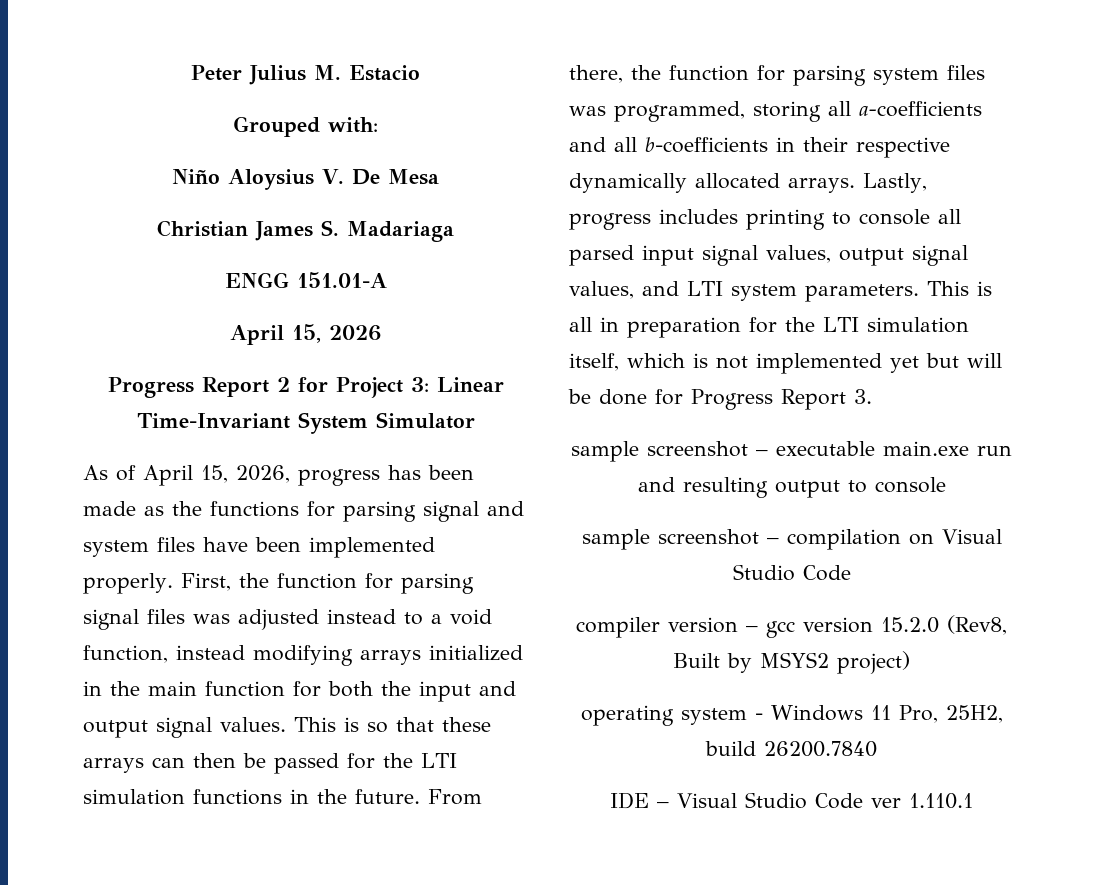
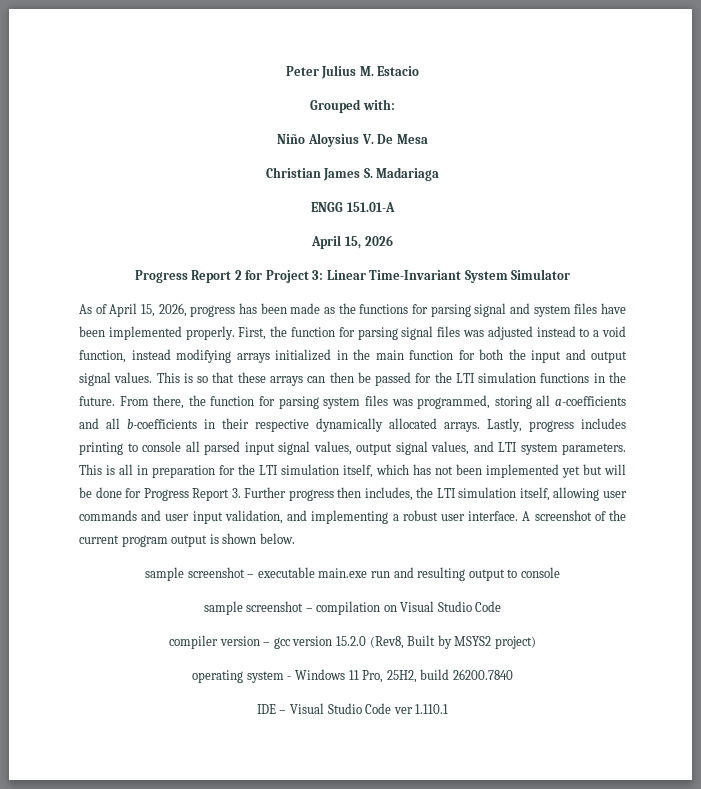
- This is all in preparation for the LTI simulation itself, which is not implemented yet but will be done for Progress Report 3.
+ This is all in preparation for the LTI simulation itself, which has not been implemented yet but will be done for Progress Report 3. Further progress then includes, the LTI simulation itself, allowing user commands and user input validation, and implementing a robust user interface. A screenshot of the current program output is shown below.

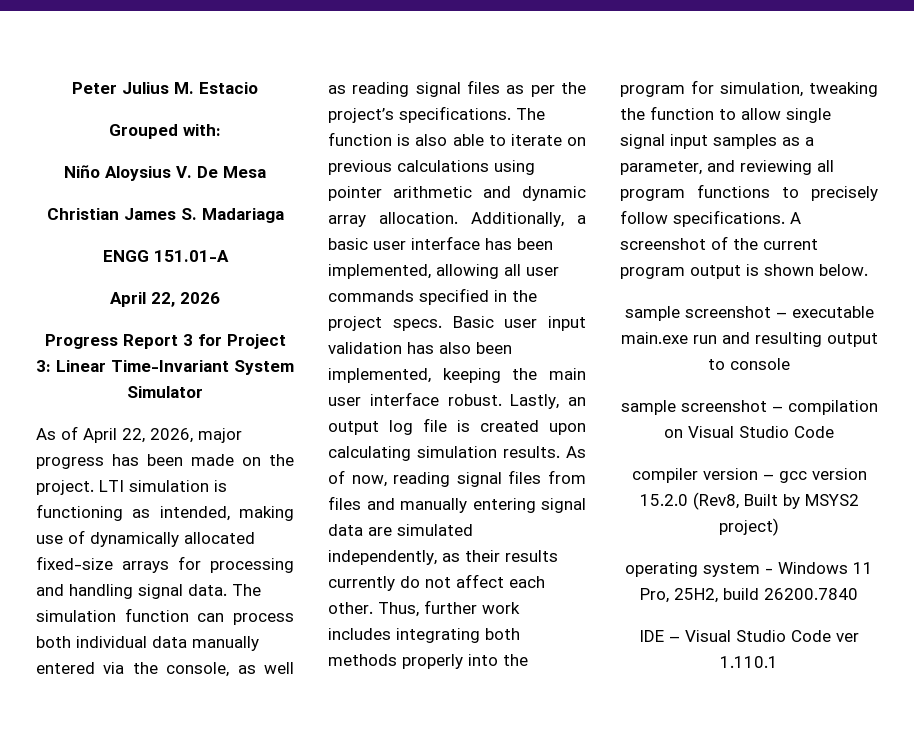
- April 15, 2026
+ April 22, 2026
- Progress Report 2 for Project 3: Linear Time-Invariant System Simulator
+ Progress Report 3 for Project 3: Linear Time-Invariant System Simulator
- As of April 15, 2026, progress has been made as the functions for parsing signal and system files have been implemented properly. First, the function for parsing signal files was adjusted instead to a void function, instead modifying arrays initialized in the main function for both the input and output signal values. This is so that these arrays can then be passed for the LTI simulation functions in the future. From there, the function for parsing system files was programmed, storing all a-coefficients and all b-coefficients in their respective dynamically allocated arrays. Lastly, progress includes printing to console all parsed input signal values, output signal values, and LTI system parameters. This is all in preparation for the LTI simulation itself, which has not been implemented yet but will be done for Progress Report 3. Further progress then includes, the LTI simulation itself, allowing user commands and user input validation, and implementing a robust user interface.
+ As of April 22, 2026, major progress has been made on the project. LTI simulation is functioning as intended, making use of dynamically allocated fixed-size arrays for processing and handling signal data. The simulation function can process both individual data manually entered via the console, as well as reading signal files as per the project’s specifications. The function is also able to iterate on previous calculations using pointer arithmetic and dynamic array allocation. Additionally, a basic user interface has been implemented, allowing all user commands specified in the project specs. Basic user input validation has also been implemented, keeping the main user interface robust. Lastly, an output log file is created upon calculating simulation results. As of now, reading signal files from files and manually entering signal data are simulated independently, as their results currently do not affect each other. Thus, further work includes integrating both methods properly into the program for simulation, tweaking the function to allow single signal input samples as a parameter, and reviewing all program functions to precisely follow specifications.

